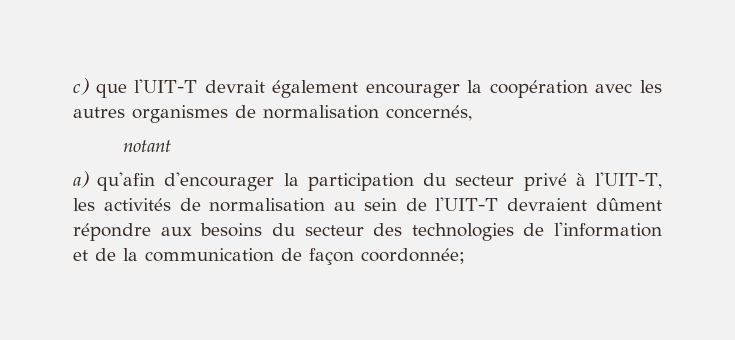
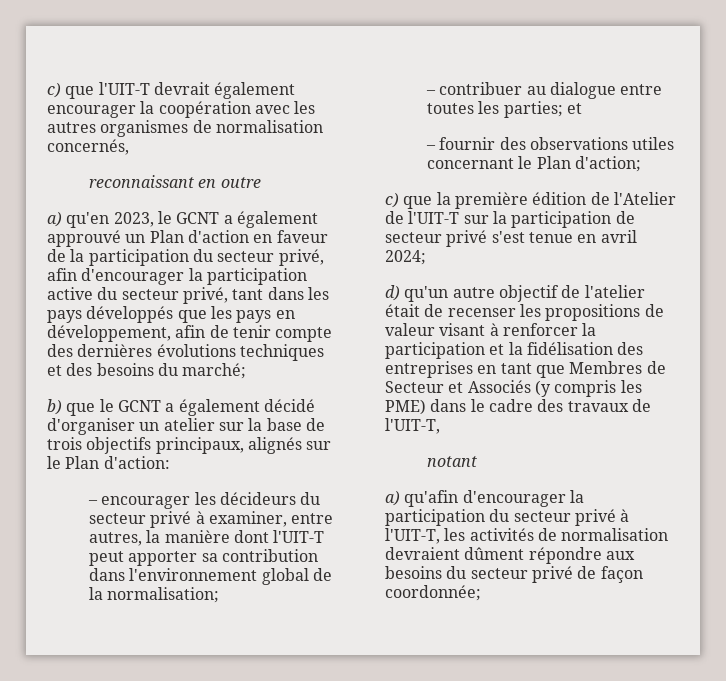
+ reconnaissant en outre
+ a) qu'en 2023, le GCNT a également approuvé un Plan d'action en faveur de la participation du secteur privé, afin d'encourager la participation active du secteur privé, tant dans les pays développés que les pays en développement, afin de tenir compte des dernières évolutions techniques et des besoins du marché;
+ b) que le GCNT a également décidé d'organiser un atelier sur la base de trois objectifs principaux, alignés sur le Plan d'action:
+ – encourager les décideurs du secteur privé à examiner, entre autres, la manière dont l'UIT-T peut apporter sa contribution dans l'environnement global de la normalisation;
+ – contribuer au dialogue entre toutes les parties; et
+ – fournir des observations utiles concernant le Plan d'action;
+ c) que la première édition de l'Atelier de l'UIT-T sur la participation de secteur privé s'est tenue en avril 2024;
+ d) qu'un autre objectif de l'atelier était de recenser les propositions de valeur visant à renforcer la participation et la fidélisation des entreprises en tant que Membres de Secteur et Associés (y compris les PME) dans le cadre des travaux de l'UIT-T,
- a) qu'afin d'encourager la participation du secteur privé à l'UIT-T, les activités de normalisation au sein de l'UIT-T devraient dûment répondre aux besoins du secteur des technologies de l'information et de la communication de façon coordonnée;
+ a) qu'afin d'encourager la participation du secteur privé à l'UIT-T, les activités de normalisation devraient dûment répondre aux besoins du secteur privé de façon coordonnée;

